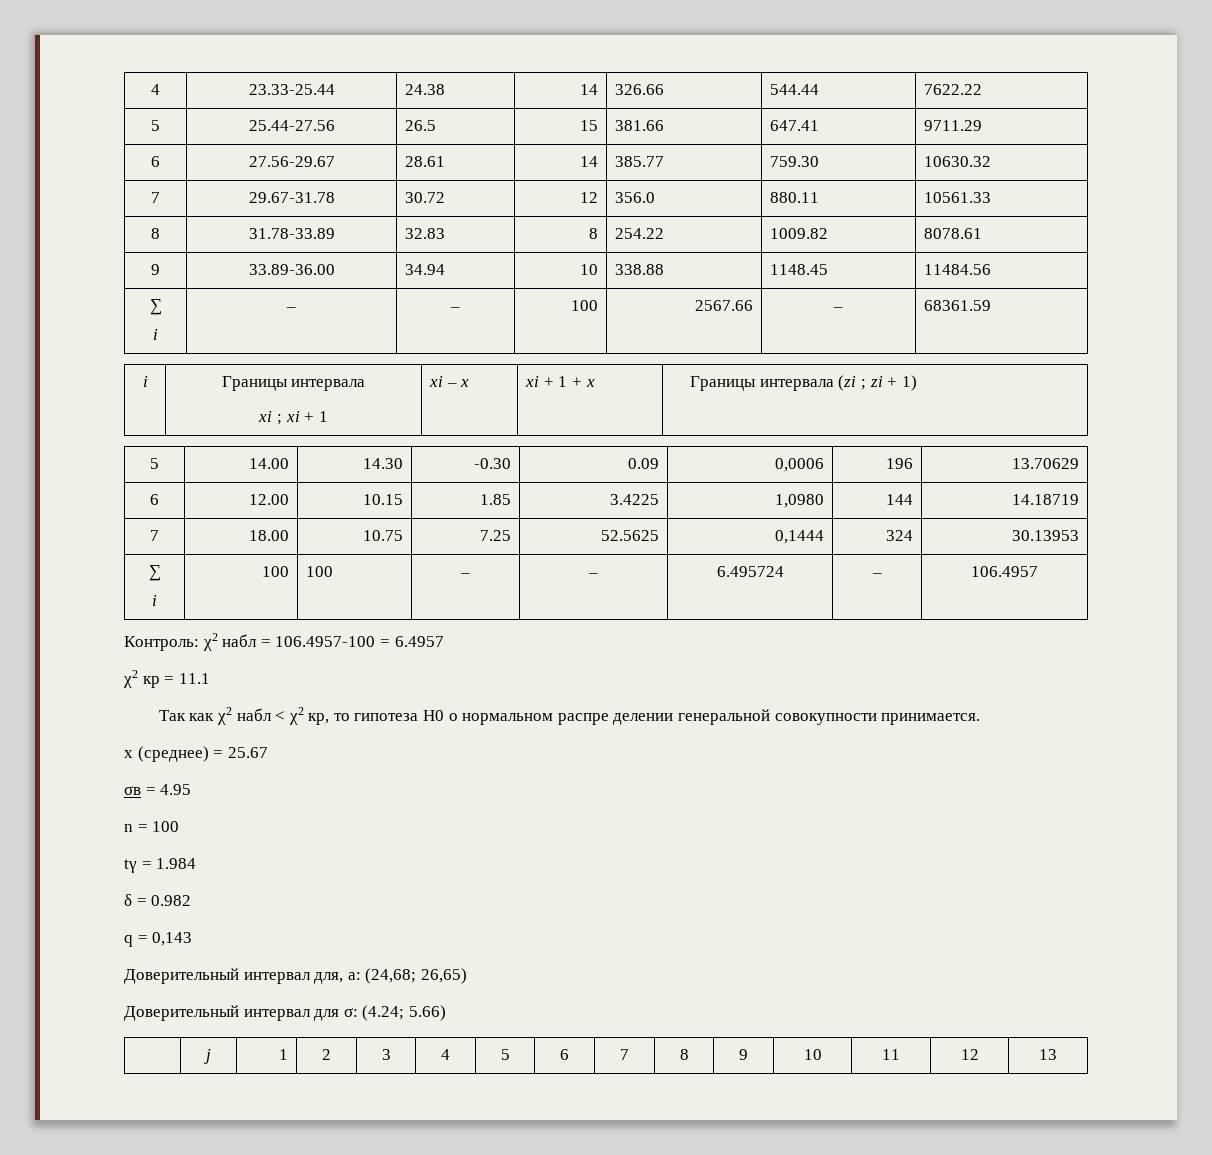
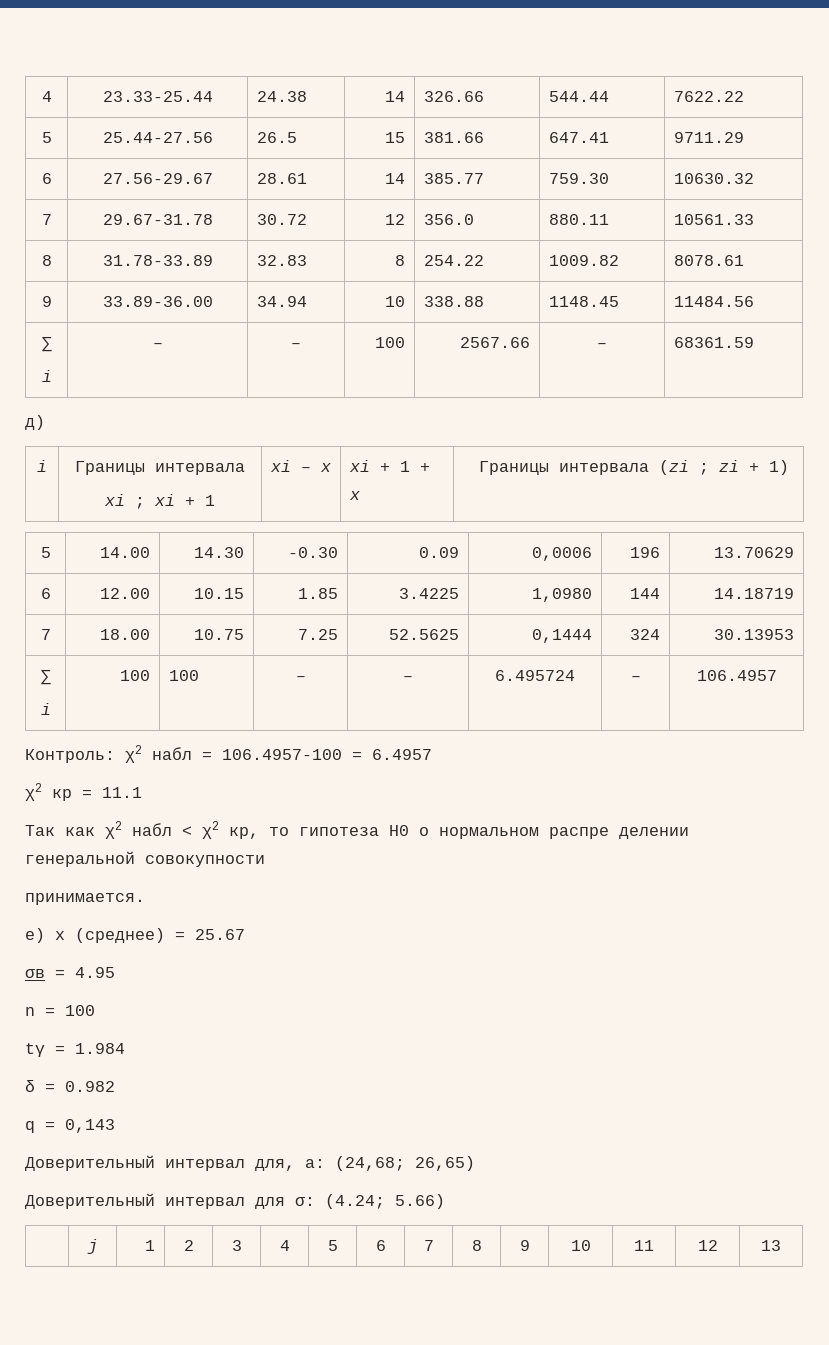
+ д)
- Так как χ2 набл < χ2 кр, то гипотеза Н0 о нормальном распре делении генеральной совокупности принимается.
+ Так как χ2 набл < χ2 кр, то гипотеза Н0 о нормальном распре делении генеральной совокупности
+ принимается.
- x (среднее) = 25.67
+ е) x (среднее) = 25.67

